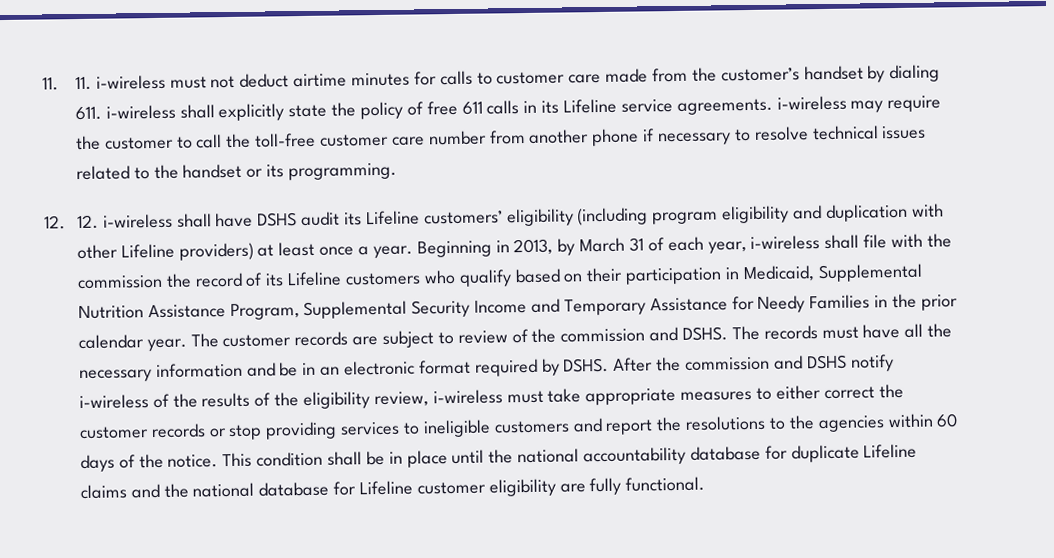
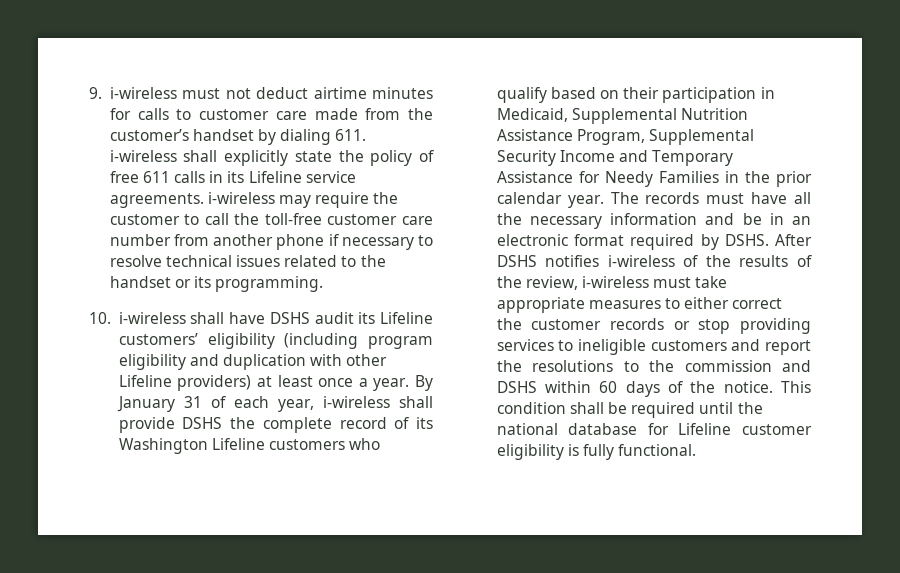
- 11. 11. i-wireless must not deduct airtime minutes for calls to customer care made from the customer’s handset by dialing 611. i-wireless shall explicitly state the policy of free 611 calls in its Lifeline service agreements. i-wireless may require the customer to call the toll-free customer care number from another phone if necessary to resolve technical issues related to the handset or its programming.
+ 9. i-wireless must not deduct airtime minutes for calls to customer care made from the customer’s handset by dialing 611. i-wireless shall explicitly state the policy of free 611 calls in its Lifeline service agreements. i-wireless may require the customer to call the toll-free customer care number from another phone if necessary to resolve technical issues related to the handset or its programming.
- 12. 12. i-wireless shall have DSHS audit its Lifeline customers’ eligibility (including program eligibility and duplication with other Lifeline providers) at least once a year.
+ 10. i-wireless shall have DSHS audit its Lifeline customers’ eligibility (including program eligibility and duplication with other Lifeline providers) at least once a year.
- Beginning in 2013, by March 31 of each year, i-wireless shall file with the commission the record of its Lifeline customers who qualify based on their participation in Medicaid, Supplemental Nutrition Assistance Program, Supplemental Security Income and Temporary Assistance for Needy Families in the prior calendar year.
+ By January 31 of each year, i-wireless shall provide DSHS the complete record of its Washington Lifeline customers who qualify based on their participation in Medicaid, Supplemental Nutrition Assistance Program, Supplemental Security Income and Temporary Assistance for Needy Families in the prior calendar year.
- The customer records are subject to review of the commission and DSHS. The records must have all the necessary information and be in an electronic format required by DSHS.
+ The records must have all the necessary information and be in an electronic format required by DSHS.
- After the commission and DSHS notify i-wireless of the results of the eligibility review, i-wireless must take appropriate measures to either correct the customer records or stop providing services to ineligible customers and report the resolutions to the agencies within 60 days of the notice.
+ After DSHS notifies i-wireless of the results of the review, i-wireless must take appropriate measures to either correct the customer records or stop providing services to ineligible customers and report the resolutions to the commission and DSHS within 60 days of the notice.
- This condition shall be in place until the national accountability database for duplicate Lifeline claims and the national database for Lifeline customer eligibility are fully functional.
+ This condition shall be required until the national database for Lifeline customer eligibility is fully functional.

